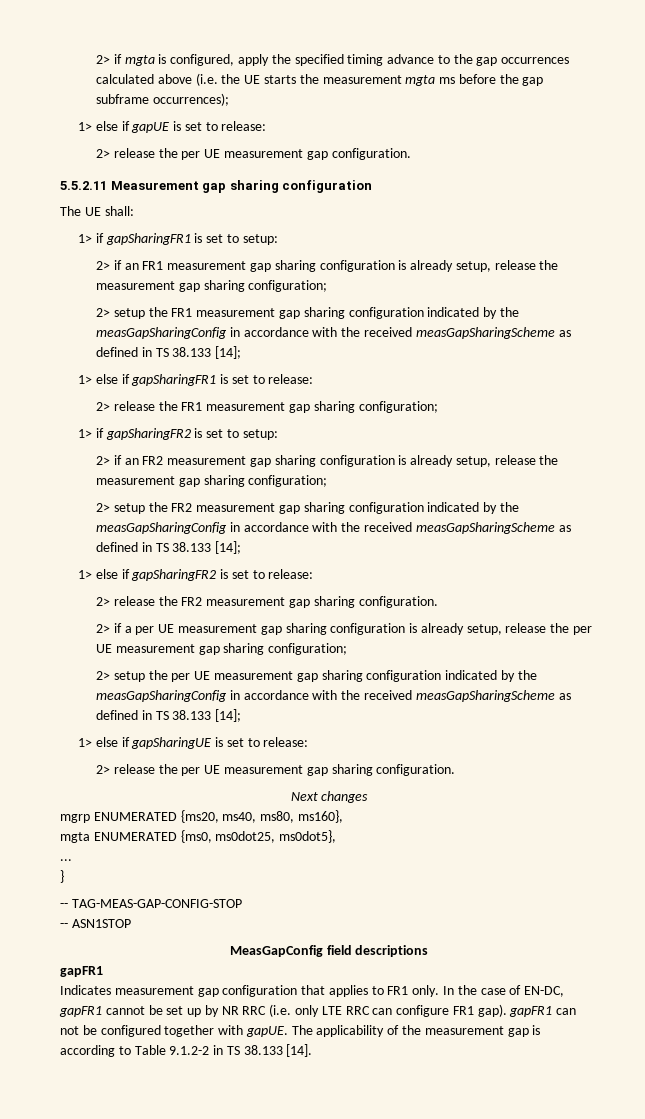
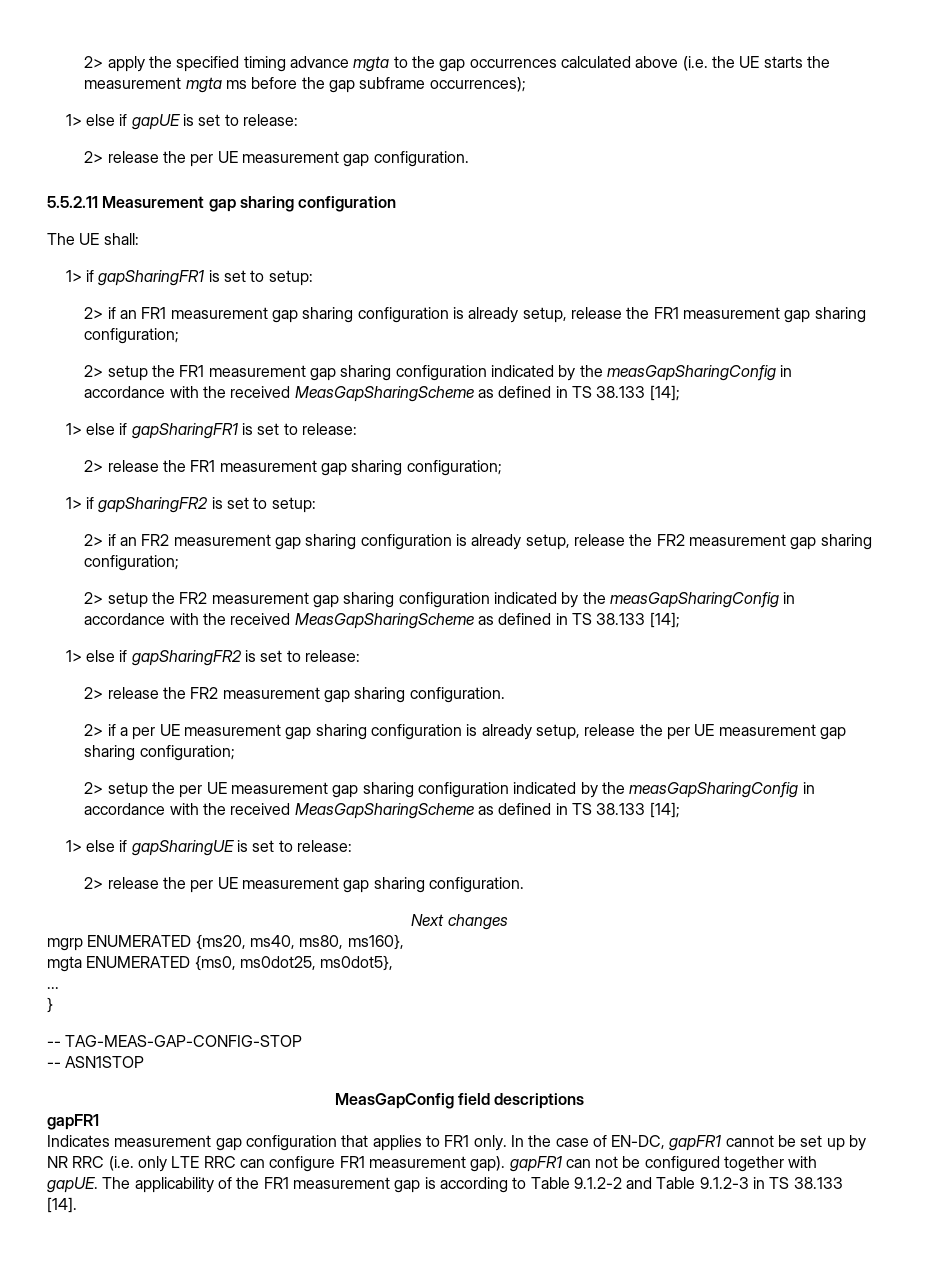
- 2> if mgta is configured, apply the specified timing advance to the gap occurrences calculated above (i.e. the UE starts the measurement mgta ms before the gap subframe occurrences);
+ 2> apply the specified timing advance mgta to the gap occurrences calculated above (i.e. the UE starts the measurement mgta ms before the gap subframe occurrences);
- 2> if an FR1 measurement gap sharing configuration is already setup, release the measurement gap sharing configuration;
+ 2> if an FR1 measurement gap sharing configuration is already setup, release the FR1 measurement gap sharing configuration;
- 2> setup the FR1 measurement gap sharing configuration indicated by the measGapSharingConfig in accordance with the received measGapSharingScheme as defined in TS 38.133 [14];
+ 2> setup the FR1 measurement gap sharing configuration indicated by the measGapSharingConfig in accordance with the received MeasGapSharingScheme as defined in TS 38.133 [14];
- 2> if an FR2 measurement gap sharing configuration is already setup, release the measurement gap sharing configuration;
+ 2> if an FR2 measurement gap sharing configuration is already setup, release the FR2 measurement gap sharing configuration;
- 2> setup the FR2 measurement gap sharing configuration indicated by the measGapSharingConfig in accordance with the received measGapSharingScheme as defined in TS 38.133 [14];
+ 2> setup the FR2 measurement gap sharing configuration indicated by the measGapSharingConfig in accordance with the received MeasGapSharingScheme as defined in TS 38.133 [14];
- 2> setup the per UE measurement gap sharing configuration indicated by the measGapSharingConfig in accordance with the received measGapSharingScheme as defined in TS 38.133 [14];
+ 2> setup the per UE measurement gap sharing configuration indicated by the measGapSharingConfig in accordance with the received MeasGapSharingScheme as defined in TS 38.133 [14];
- In the case of EN-DC, gapFR1 cannot be set up by NR RRC (i.e. only LTE RRC can configure FR1 gap). gapFR1 can not be configured together with gapUE.
+ In the case of EN-DC, gapFR1 cannot be set up by NR RRC (i.e. only LTE RRC can configure FR1 measurement gap). gapFR1 can not be configured together with gapUE.
- The applicability of the measurement gap is according to Table 9.1.2-2 in TS 38.133 [14].
+ The applicability of the FR1 measurement gap is according to Table 9.1.2-2 and Table 9.1.2-3 in TS 38.133 [14].

